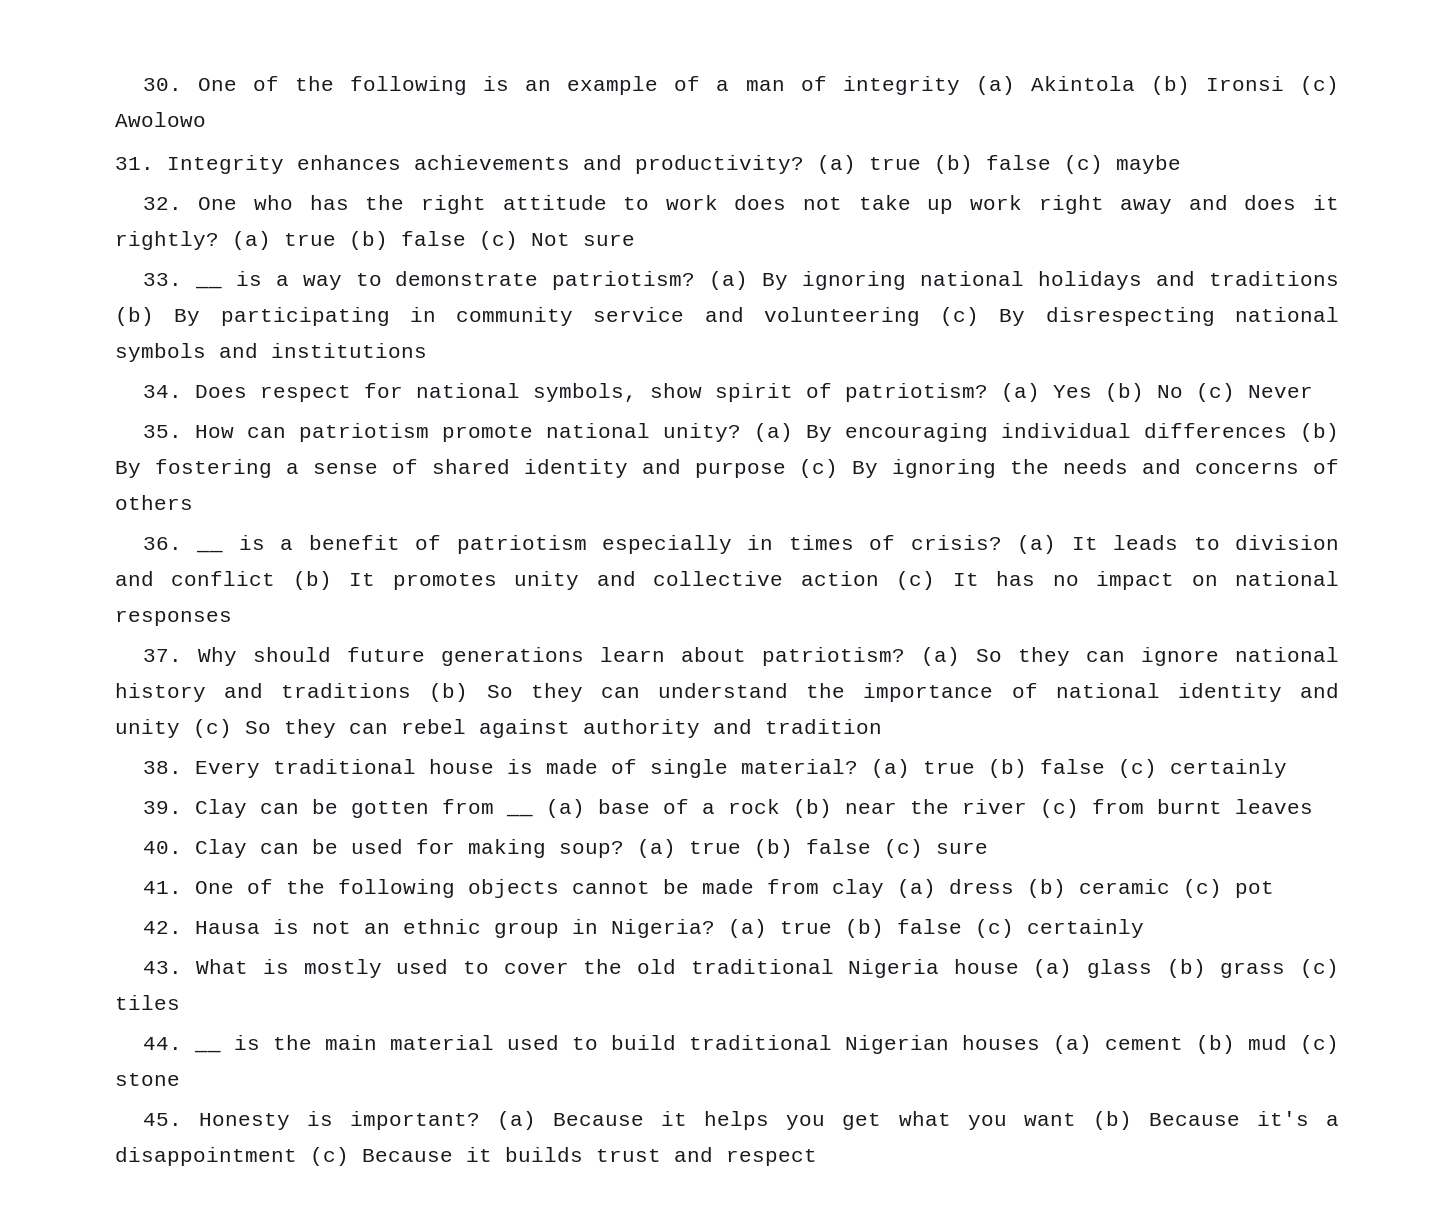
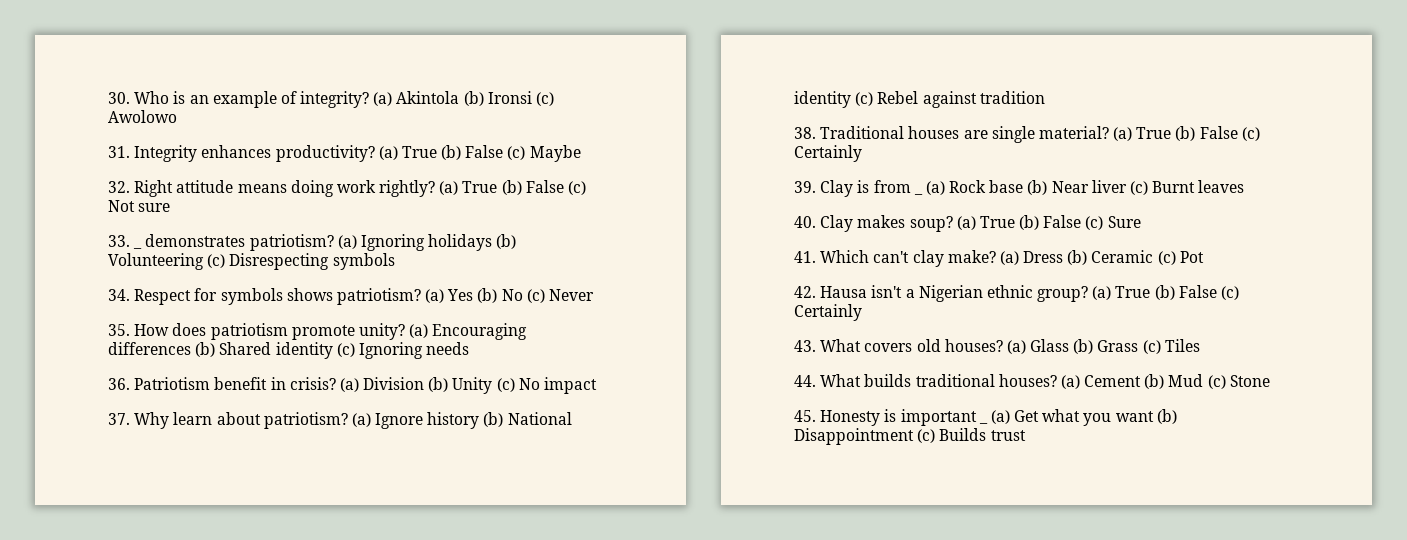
- 30. One of the following is an example of a man of integrity (a) Akintola (b) Ironsi (c) Awolowo
+ 30. Who is an example of integrity? (a) Akintola (b) Ironsi (c) Awolowo
- 31. Integrity enhances achievements and productivity? (a) true (b) false (c) maybe
- 32. One who has the right attitude to work does not take up work right away and does it rightly? (a) true (b) false (c) Not sure
- 33. __ is a way to demonstrate patriotism? (a) By ignoring national holidays and traditions (b) By participating in community service and volunteering (c) By disrespecting national symbols and institutions
+ 31. Integrity enhances productivity? (a) True (b) False (c) Maybe
+ 32. Right attitude means doing work rightly? (a) True (b) False (c) Not sure
+ 33. _ demonstrates patriotism? (a) Ignoring holidays (b) Volunteering (c) Disrespecting symbols
- 34. Does respect for national symbols, show spirit of patriotism?
+ 34. Respect for symbols shows patriotism?
- 35. How can patriotism promote national unity?
+ 35. How does patriotism promote unity?
- (a) By encouraging individual differences (b) By fostering a sense of shared identity and purpose (c) By ignoring the needs and concerns of others
- 36. __ is a benefit of patriotism especially in times of crisis? (a) It leads to division and conflict (b) It promotes unity and collective action (c) It has no impact on national responses
+ (a) Encouraging differences (b) Shared identity (c) Ignoring needs
+ 36. Patriotism benefit in crisis? (a) Division (b) Unity (c) No impact
- 37. Why should future generations learn about patriotism?
+ 37. Why learn about patriotism?
- (a) So they can ignore national history and traditions (b) So they can understand the importance of national identity and unity (c) So they can rebel against authority and tradition
- 38. Every traditional house is made of single material? (a) true (b) false (c) certainly
- 39. Clay can be gotten from __ (a) base of a rock (b) near the river (c) from burnt leaves
- 40. Clay can be used for making soup? (a) true (b) false (c) sure
- 41. One of the following objects cannot be made from clay (a) dress (b) ceramic (c) pot
- 42. Hausa is not an ethnic group in Nigeria? (a) true (b) false (c) certainly
- 43. What is mostly used to cover the old traditional Nigeria house (a) glass (b) grass (c) tiles
- 44. __ is the main material used to build traditional Nigerian houses (a) cement (b) mud (c) stone
- 45. Honesty is important? (a) Because it helps you get what you want (b) Because it's a disappointment (c) Because it builds trust and respect
+ (a) Ignore history (b) National identity (c) Rebel against tradition
+ 38. Traditional houses are single material? (a) True (b) False (c) Certainly
+ 39. Clay is from _ (a) Rock base (b) Near liver (c) Burnt leaves
+ 40. Clay makes soup? (a) True (b) False (c) Sure
+ 41. Which can't clay make? (a) Dress (b) Ceramic (c) Pot
+ 42. Hausa isn't a Nigerian ethnic group? (a) True (b) False (c) Certainly
+ 43. What covers old houses? (a) Glass (b) Grass (c) Tiles
+ 44. What builds traditional houses? (a) Cement (b) Mud (c) Stone
+ 45. Honesty is important _ (a) Get what you want (b) Disappointment (c) Builds trust

